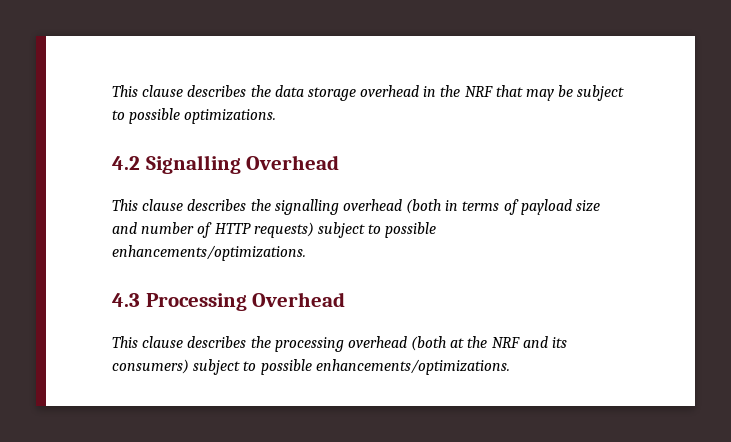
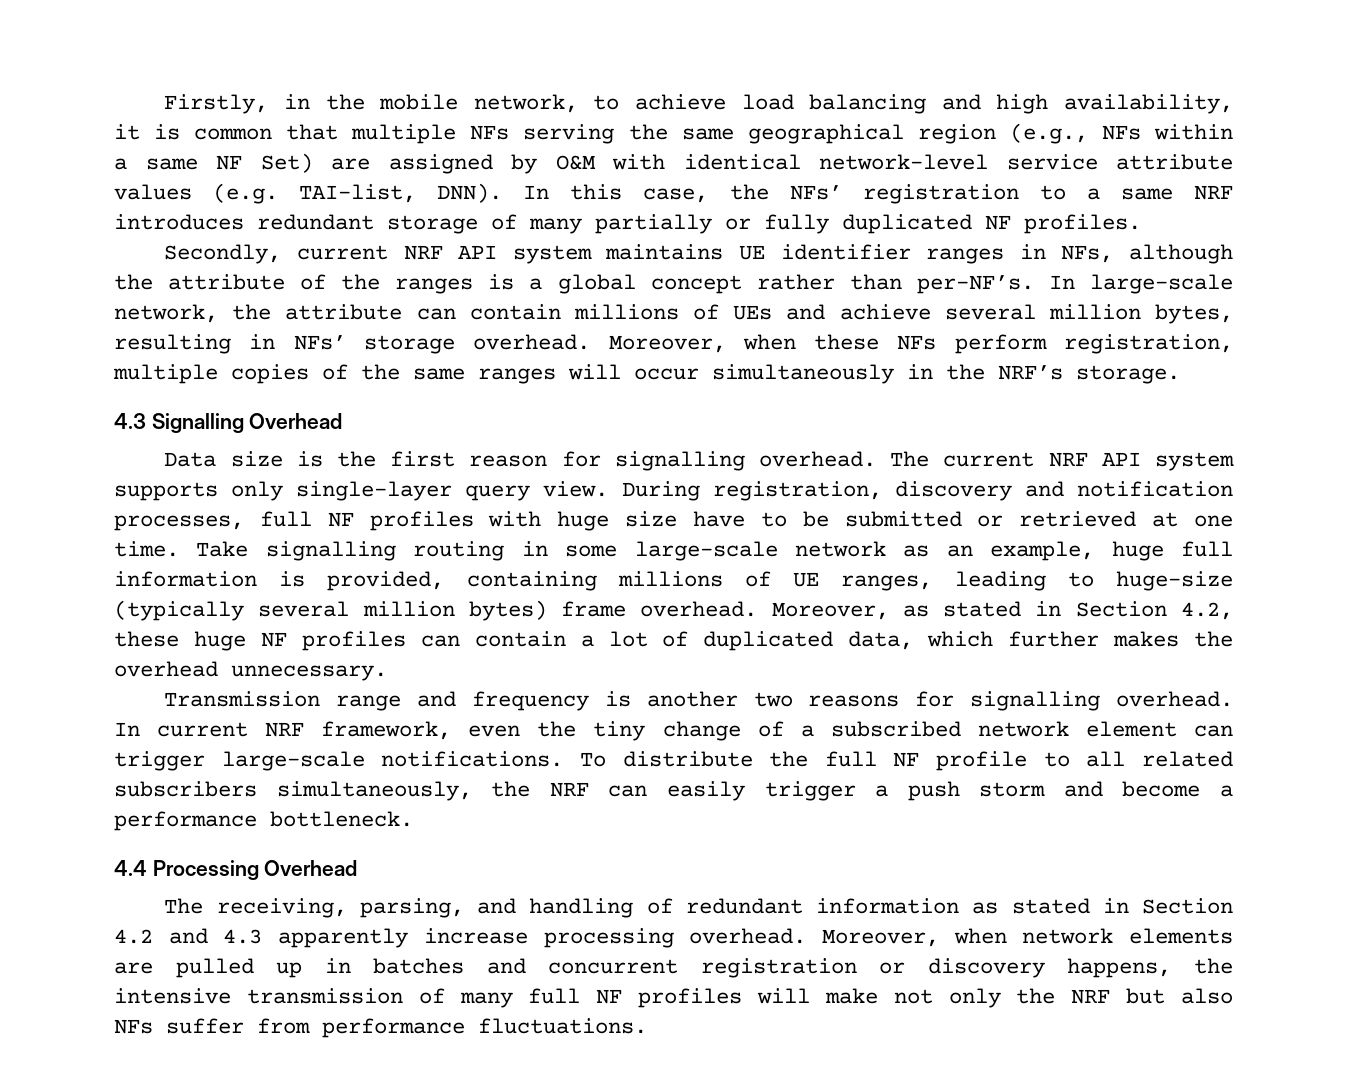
- This clause describes the data storage overhead in the NRF that may be subject to possible optimizations.
- 4.2 Signalling Overhead
- This clause describes the signalling overhead (both in terms of payload size and number of HTTP requests) subject to possible enhancements/optimizations.
- 4.3 Processing Overhead
- This clause describes the processing overhead (both at the NRF and its consumers) subject to possible enhancements/optimizations.
+ Firstly, in the mobile network, to achieve load balancing and high availability, it is common that multiple NFs serving the same geographical region (e.g., NFs within a same NF Set) are assigned by O&M with identical network-level service attribute values (e.g. TAI-list, DNN). In this case, the NFs’ registration to a same NRF introduces redundant storage of many partially or fully duplicated NF profiles.
+ Secondly, current NRF API system maintains UE identifier ranges in NFs, although the attribute of the ranges is a global concept rather than per-NF’s. In large-scale network, the attribute can contain millions of UEs and achieve several million bytes, resulting in NFs’ storage overhead. Moreover, when these NFs perform registration, multiple copies of the same ranges will occur simultaneously in the NRF’s storage.
+ 4.3 Signalling Overhead
+ Data size is the first reason for signalling overhead. The current NRF API system supports only single-layer query view. During registration, discovery and notification processes, full NF profiles with huge size have to be submitted or retrieved at one time. Take signalling routing in some large-scale network as an example, huge full information is provided, containing millions of UE ranges, leading to huge-size (typically several million bytes) frame overhead. Moreover, as stated in Section 4.2, these huge NF profiles can contain a lot of duplicated data, which further makes the overhead unnecessary.
+ Transmission range and frequency is another two reasons for signalling overhead. In current NRF framework, even the tiny change of a subscribed network element can trigger large-scale notifications. To distribute the full NF profile to all related subscribers simultaneously, the NRF can easily trigger a push storm and become a performance bottleneck.
+ 4.4 Processing Overhead
+ The receiving, parsing, and handling of redundant information as stated in Section 4.2 and 4.3 apparently increase processing overhead. Moreover, when network elements are pulled up in batches and concurrent registration or discovery happens, the intensive transmission of many full NF profiles will make not only the NRF but also NFs suffer from performance fluctuations.

